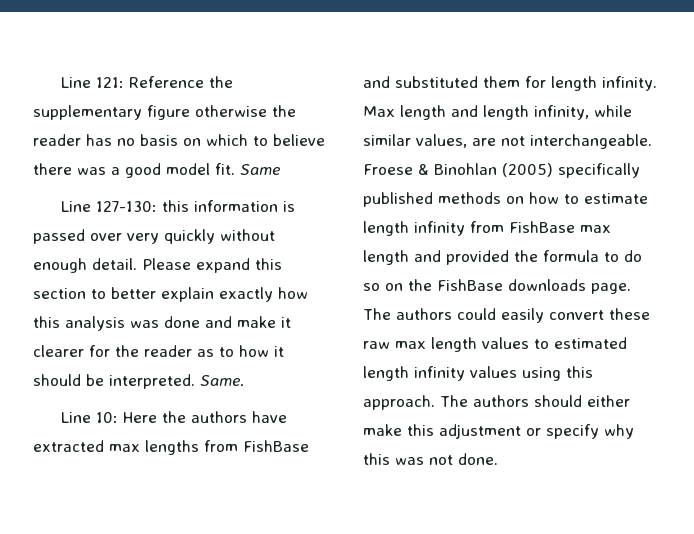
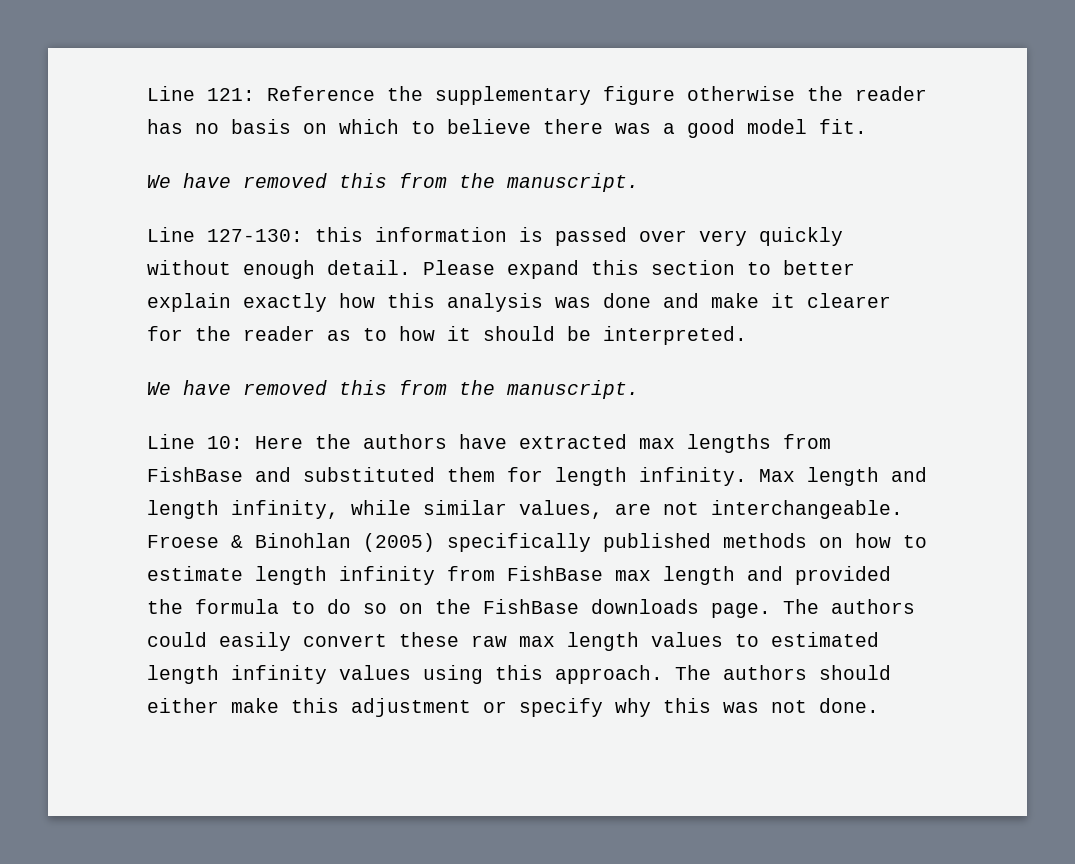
- Line 121: Reference the supplementary figure otherwise the reader has no basis on which to believe there was a good model fit. Same
+ Line 121: Reference the supplementary figure otherwise the reader has no basis on which to believe there was a good model fit.
+ We have removed this from the manuscript.
- Please expand this section to better explain exactly how this analysis was done and make it clearer for the reader as to how it should be interpreted. Same.
+ Please expand this section to better explain exactly how this analysis was done and make it clearer for the reader as to how it should be interpreted.
+ We have removed this from the manuscript.

